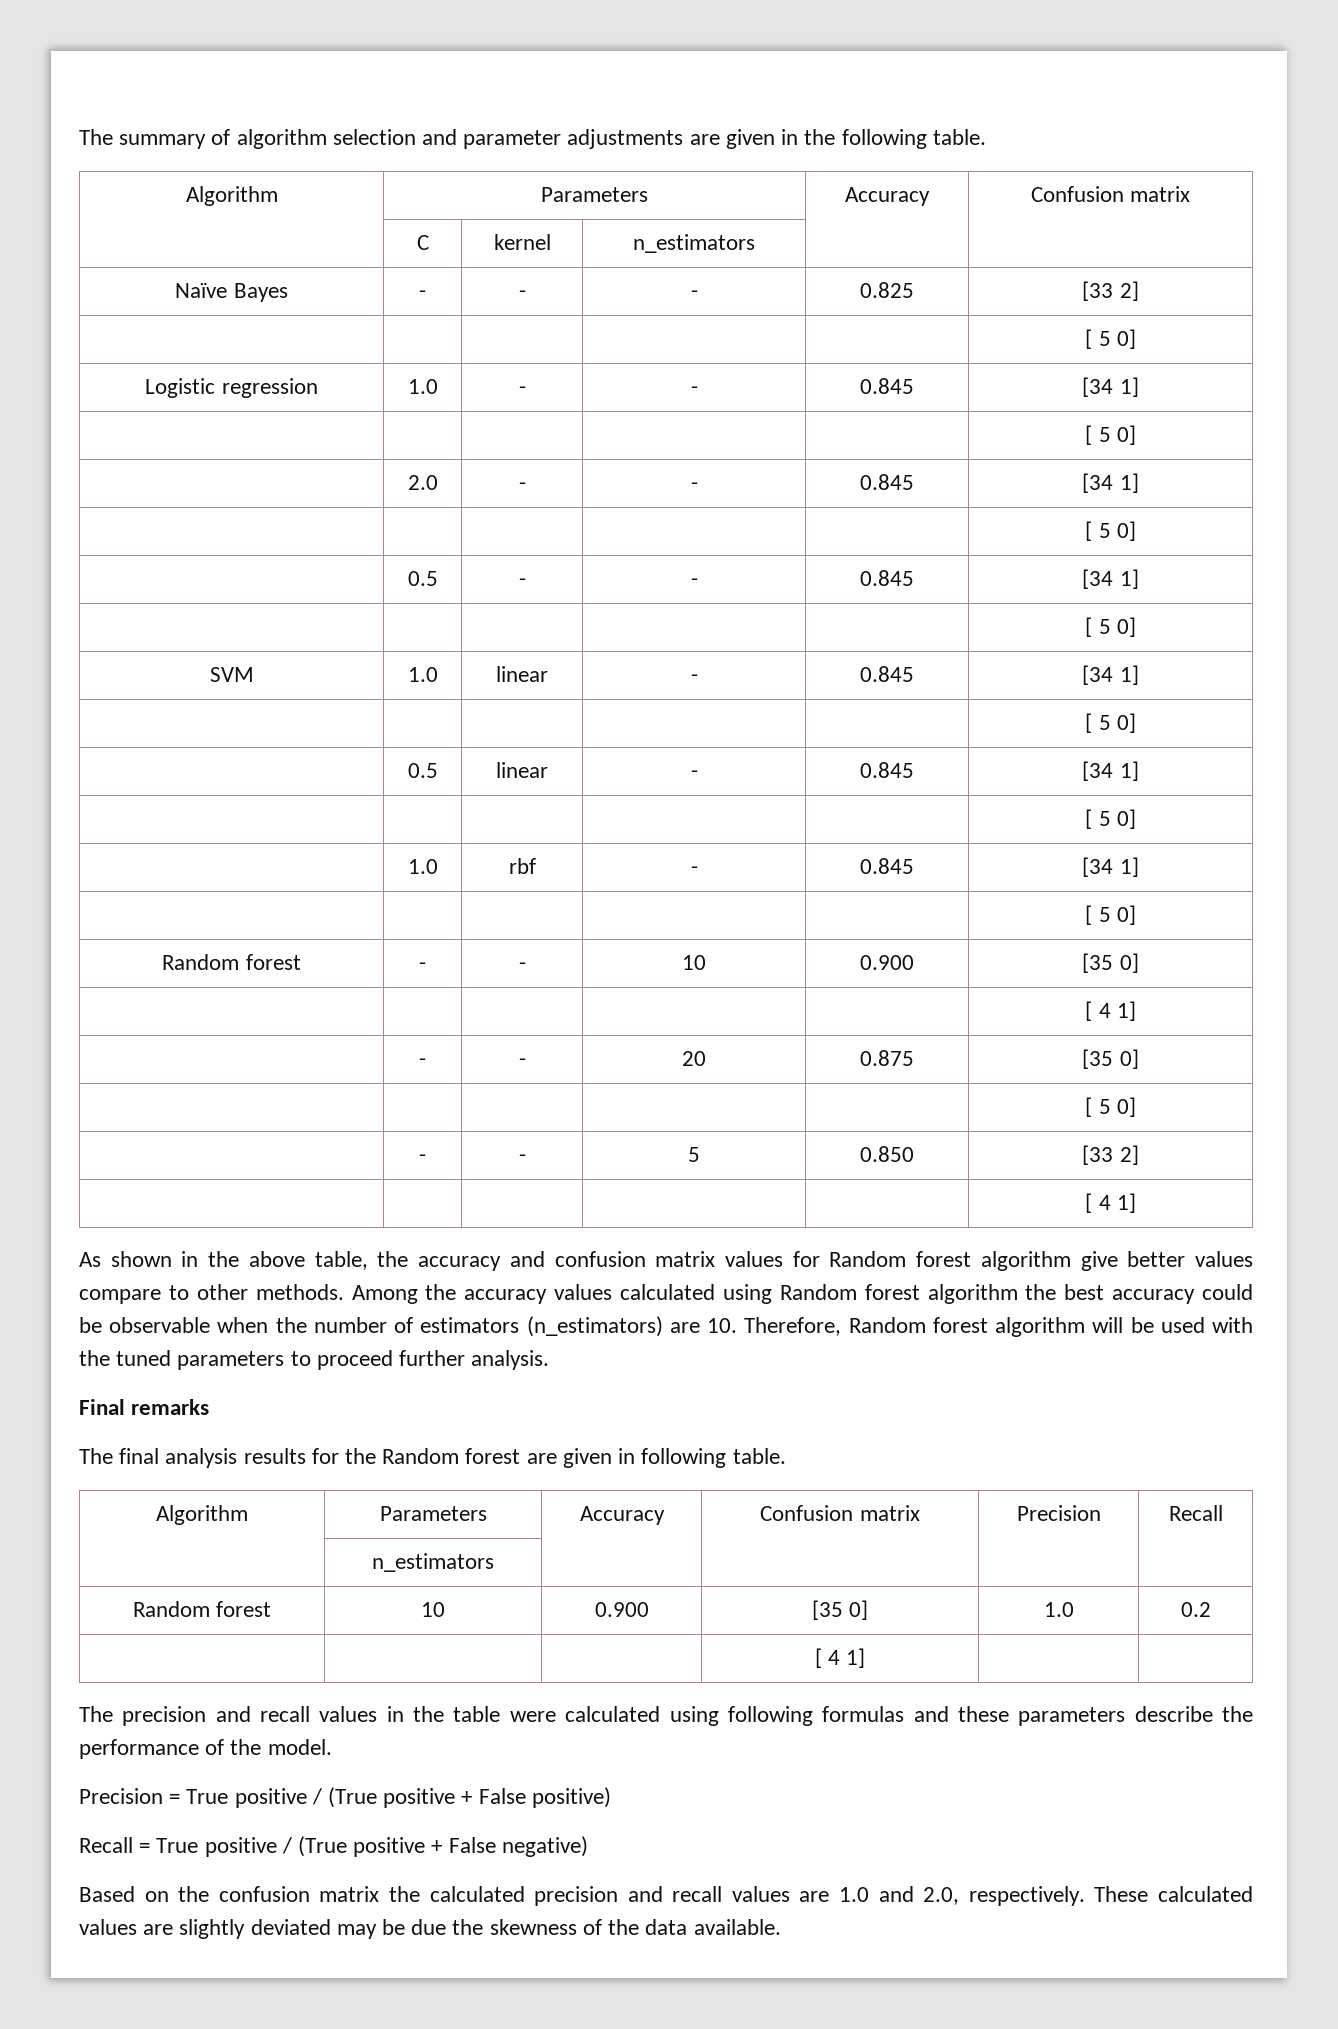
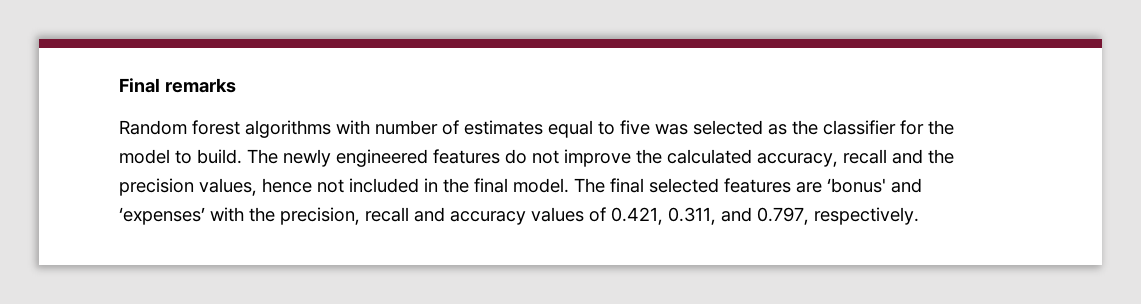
- The summary of algorithm selection and parameter adjustments are given in the following table.
- Algorithm | Parameters | Accuracy | Confusion matrix
- | C | kernel | n_estimators | |
- Naïve Bayes | - | - | - | 0.825 | [33 2]
- | | | | | [ 5 0]
- Logistic regression | 1.0 | - | - | 0.845 | [34 1]
- | | | | | [ 5 0]
- | 2.0 | - | - | 0.845 | [34 1]
- | | | | | [ 5 0]
- | 0.5 | - | - | 0.845 | [34 1]
- | | | | | [ 5 0]
- SVM | 1.0 | linear | - | 0.845 | [34 1]
- | | | | | [ 5 0]
- | 0.5 | linear | - | 0.845 | [34 1]
- | | | | | [ 5 0]
- | 1.0 | rbf | - | 0.845 | [34 1]
- | | | | | [ 5 0]
- Random forest | - | - | 10 | 0.900 | [35 0]
- | | | | | [ 4 1]
- | - | - | 20 | 0.875 | [35 0]
- | | | | | [ 5 0]
- | - | - | 5 | 0.850 | [33 2]
- | | | | | [ 4 1]
- As shown in the above table, the accuracy and confusion matrix values for Random forest algorithm give better values compare to other methods. Among the accuracy values calculated using Random forest algorithm the best accuracy could be observable when the number of estimators (n_estimators) are 10. Therefore, Random forest algorithm will be used with the tuned parameters to proceed further analysis.
  Final remarks
- The final analysis results for the Random forest are given in following table.
- Algorithm | Parameters | Accuracy | Confusion matrix | Precision | Recall
- | n_estimators | | | |
- Random forest | 10 | 0.900 | [35 0] | 1.0 | 0.2
- | | | [ 4 1] | |
- The precision and recall values in the table were calculated using following formulas and these parameters describe the performance of the model.
- Precision = True positive / (True positive + False positive)
- Recall = True positive / (True positive + False negative)
- Based on the confusion matrix the calculated precision and recall values are 1.0 and 2.0, respectively. These calculated values are slightly deviated may be due the skewness of the data available.
+ Random forest algorithms with number of estimates equal to five was selected as the classifier for the model to build. The newly engineered features do not improve the calculated accuracy, recall and the precision values, hence not included in the final model. The final selected features are ‘bonus' and ‘expenses’ with the precision, recall and accuracy values of 0.421, 0.311, and 0.797, respectively.

